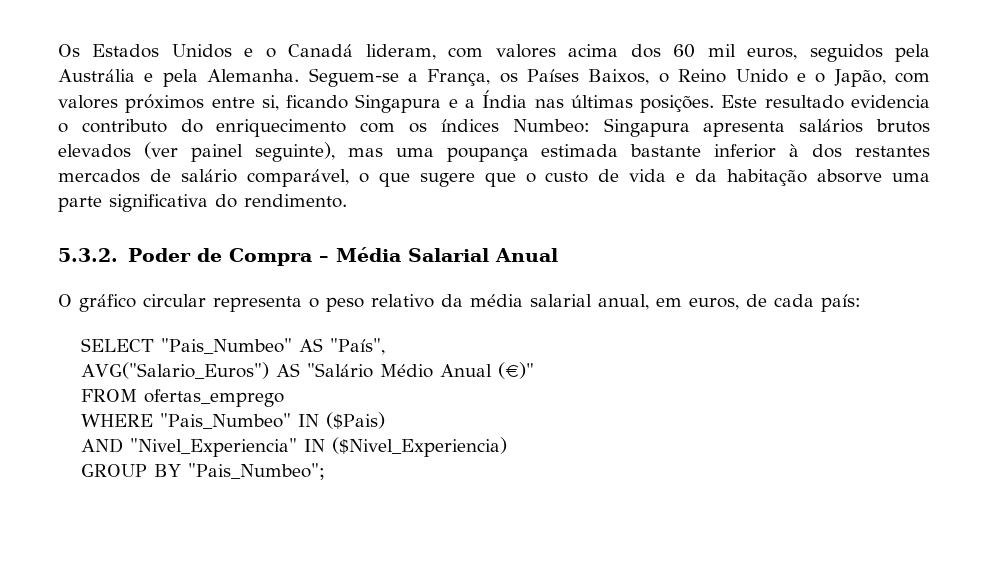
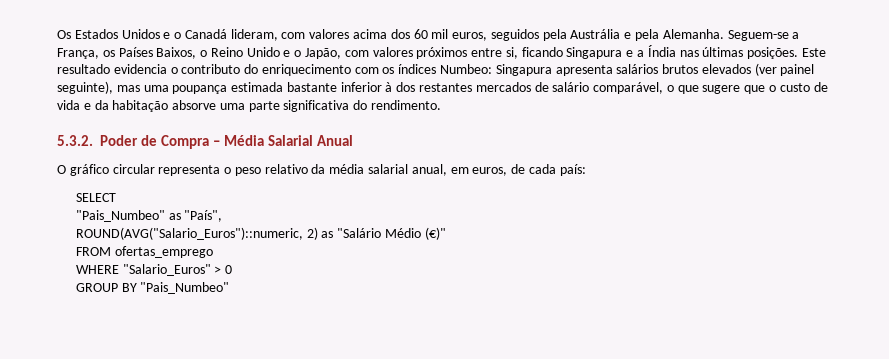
- SELECT "Pais_Numbeo" AS "País",
+ SELECT
+ "Pais_Numbeo" as "País",
- AVG("Salario_Euros") AS "Salário Médio Anual (€)"
+ ROUND(AVG("Salario_Euros")::numeric, 2) as "Salário Médio (€)"
- WHERE "Pais_Numbeo" IN ($Pais)
- AND "Nivel_Experiencia" IN ($Nivel_Experiencia)
+ WHERE "Salario_Euros" > 0
- GROUP BY "Pais_Numbeo";
+ GROUP BY "Pais_Numbeo"

